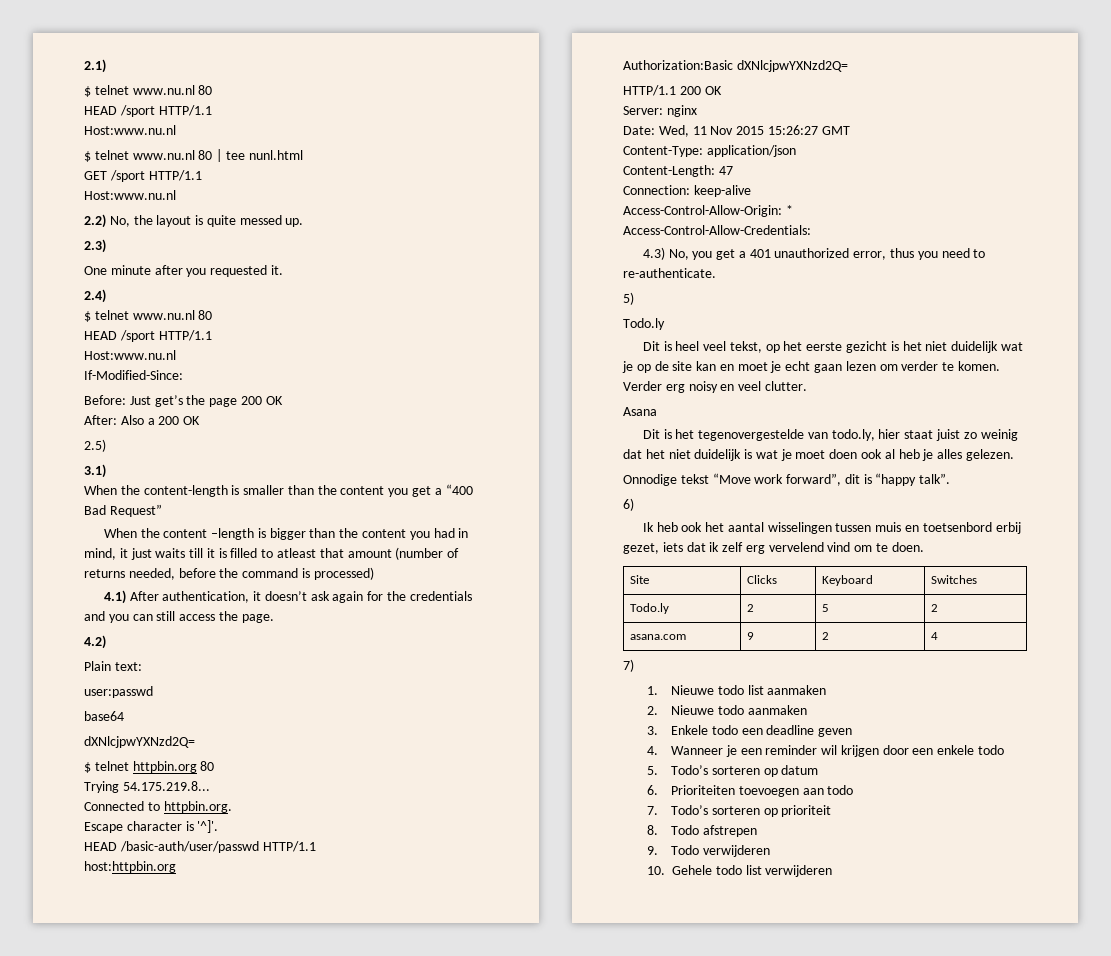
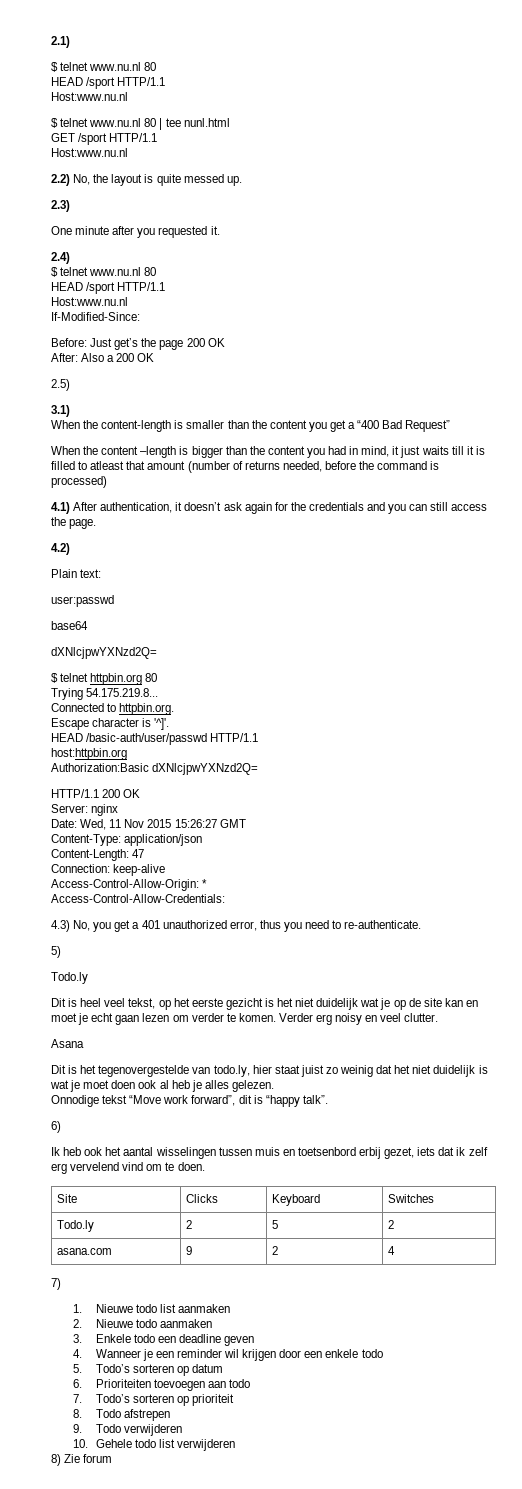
+ 8) Zie forum

